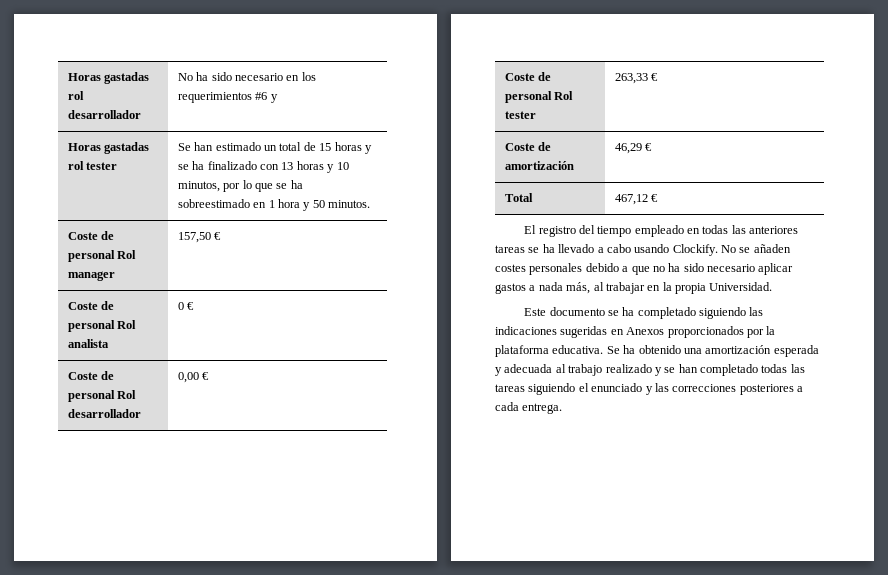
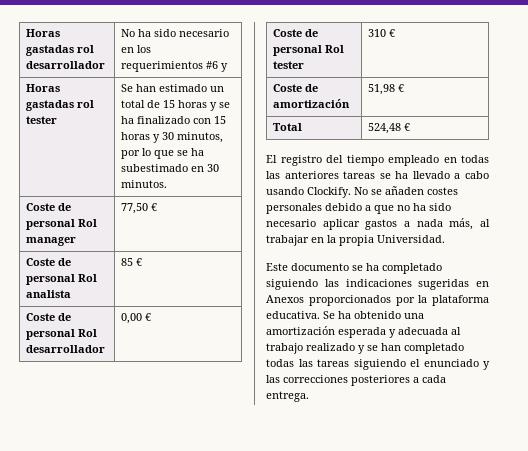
- Horas gastadas rol tester | Se han estimado un total de 15 horas y se ha finalizado con 13 horas y 10 minutos, por lo que se ha sobreestimado en 1 hora y 50 minutos.
+ Horas gastadas rol tester | Se han estimado un total de 15 horas y se ha finalizado con 15 horas y 30 minutos, por lo que se ha subestimado en 30 minutos.
- Coste de personal Rol manager | 157,50 €
+ Coste de personal Rol manager | 77,50 €
- Coste de personal Rol analista | 0 €
+ Coste de personal Rol analista | 85 €
- Coste de personal Rol tester | 263,33 €
+ Coste de personal Rol tester | 310 €
- Coste de amortización | 46,29 €
+ Coste de amortización | 51,98 €
- Total | 467,12 €
+ Total | 524,48 €

